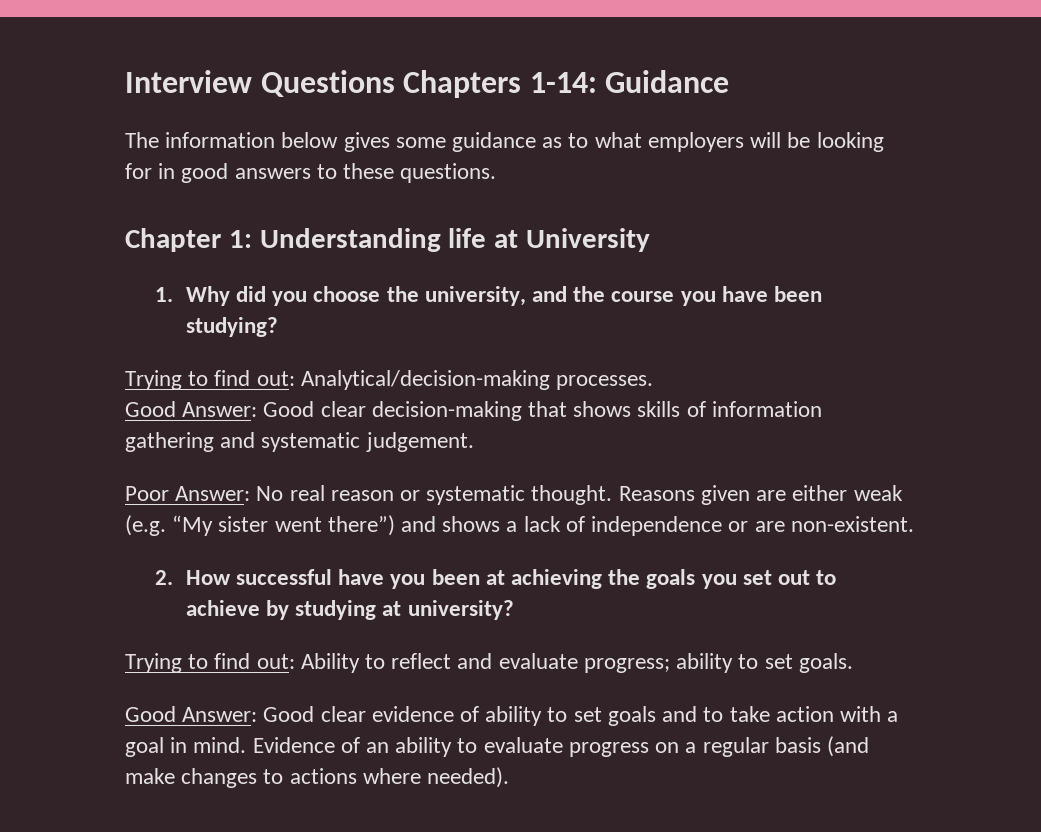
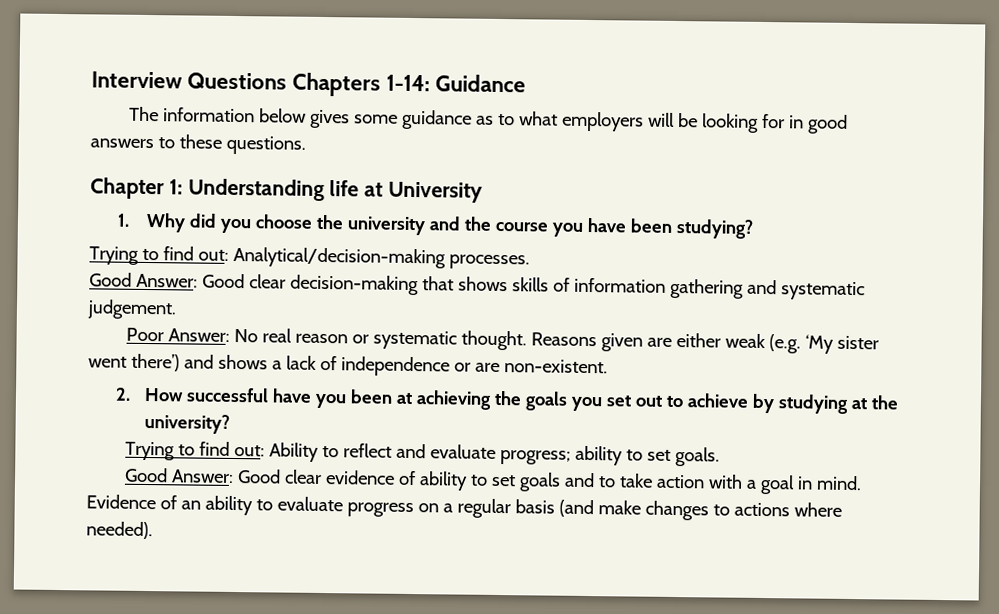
- 1. Why did you choose the university, and the course you have been studying?
+ 1. Why did you choose the university and the course you have been studying?
- Reasons given are either weak (e.g. “My sister went there”) and shows a lack of independence or are non-existent.
+ Reasons given are either weak (e.g. ‘My sister went there’) and shows a lack of independence or are non-existent.
- 2. How successful have you been at achieving the goals you set out to achieve by studying at university?
+ 2. How successful have you been at achieving the goals you set out to achieve by studying at the university?

